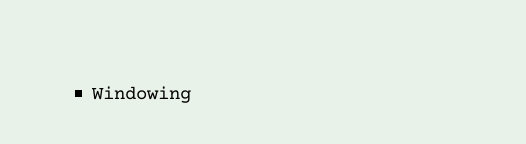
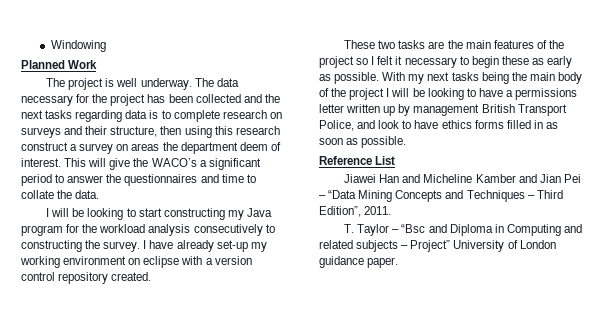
+ Planned Work
+ The project is well underway. The data necessary for the project has been collected and the next tasks regarding data is to complete research on surveys and their structure, then using this research construct a survey on areas the department deem of interest. This will give the WACO’s a significant period to answer the questionnaires and time to collate the data.
+ I will be looking to start constructing my Java program for the workload analysis consecutively to constructing the survey. I have already set-up my working environment on eclipse with a version control repository created.
+ These two tasks are the main features of the project so I felt it necessary to begin these as early as possible. With my next tasks being the main body of the project I will be looking to have a permissions letter written up by management British Transport Police, and look to have ethics forms filled in as soon as possible.
+ Reference List
+ Jiawei Han and Micheline Kamber and Jian Pei – “Data Mining Concepts and Techniques – Third Edition”, 2011.
+ T. Taylor – “Bsc and Diploma in Computing and related subjects – Project” University of London guidance paper.

